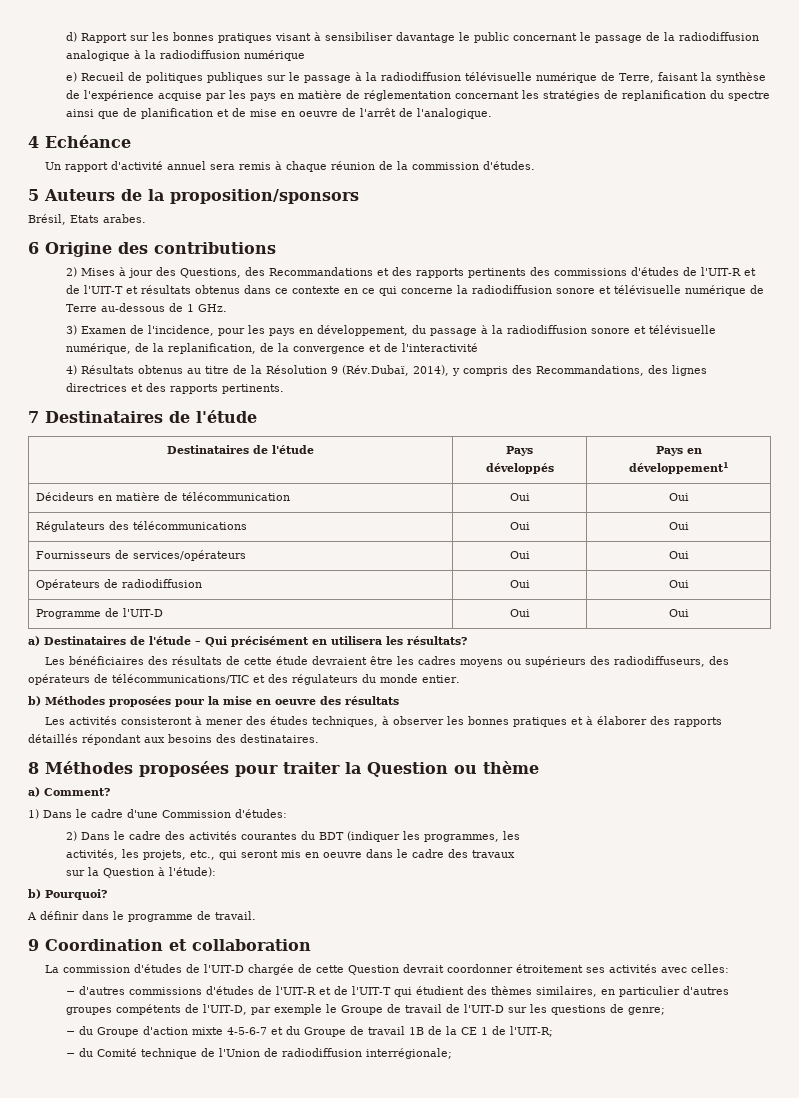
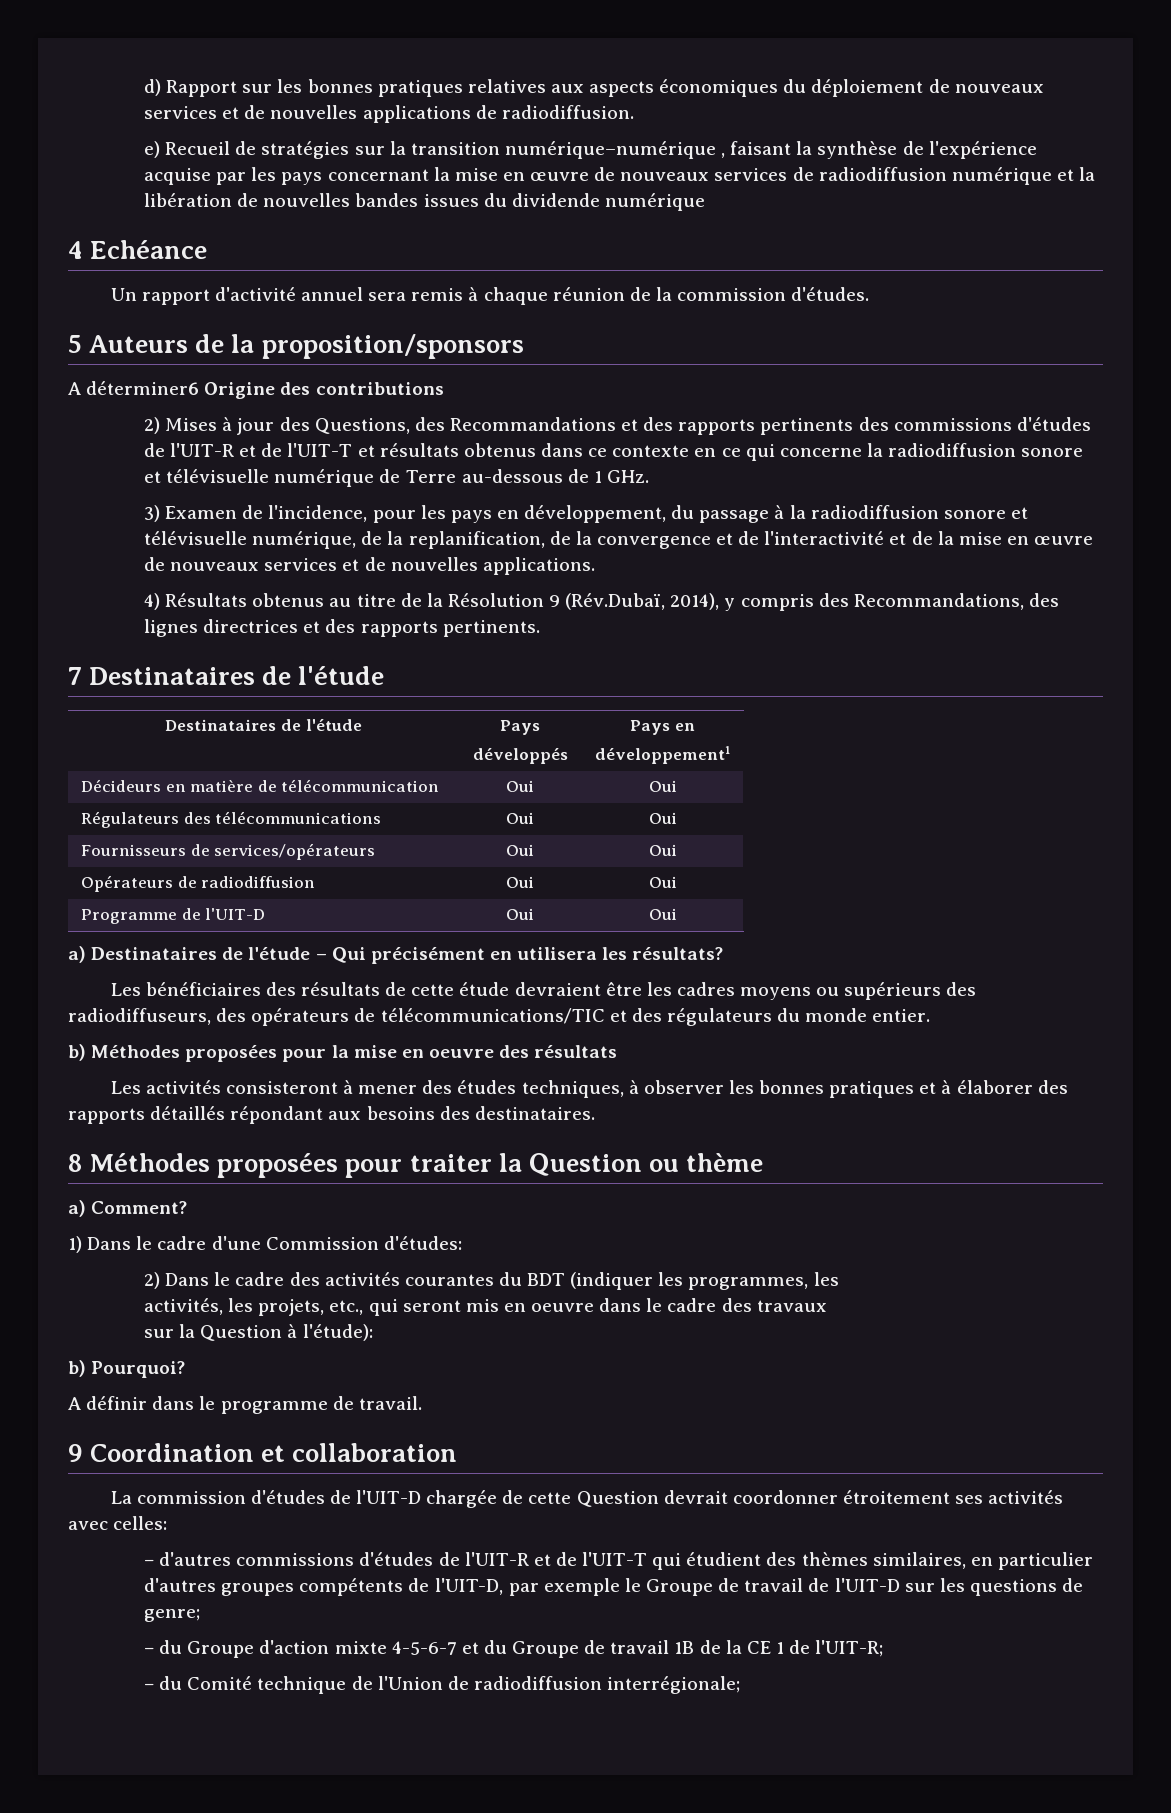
- d) Rapport sur les bonnes pratiques visant à sensibiliser davantage le public concernant le passage de la radiodiffusion analogique à la radiodiffusion numérique
- e) Recueil de politiques publiques sur le passage à la radiodiffusion télévisuelle numérique de Terre, faisant la synthèse de l'expérience acquise par les pays en matière de réglementation concernant les stratégies de replanification du spectre ainsi que de planification et de mise en oeuvre de l'arrêt de l'analogique.
+ d) Rapport sur les bonnes pratiques relatives aux aspects économiques du déploiement de nouveaux services et de nouvelles applications de radiodiffusion.
+ e) Recueil de stratégies sur la transition numérique–numérique , faisant la synthèse de l'expérience acquise par les pays concernant la mise en œuvre de nouveaux services de radiodiffusion numérique et la libération de nouvelles bandes issues du dividende numérique
- Brésil, Etats arabes.
- 6 Origine des contributions
+ A déterminer6 Origine des contributions
- 3) Examen de l'incidence, pour les pays en développement, du passage à la radiodiffusion sonore et télévisuelle numérique, de la replanification, de la convergence et de l'interactivité
+ 3) Examen de l'incidence, pour les pays en développement, du passage à la radiodiffusion sonore et télévisuelle numérique, de la replanification, de la convergence et de l'interactivité et de la mise en œuvre de nouveaux services et de nouvelles applications.

